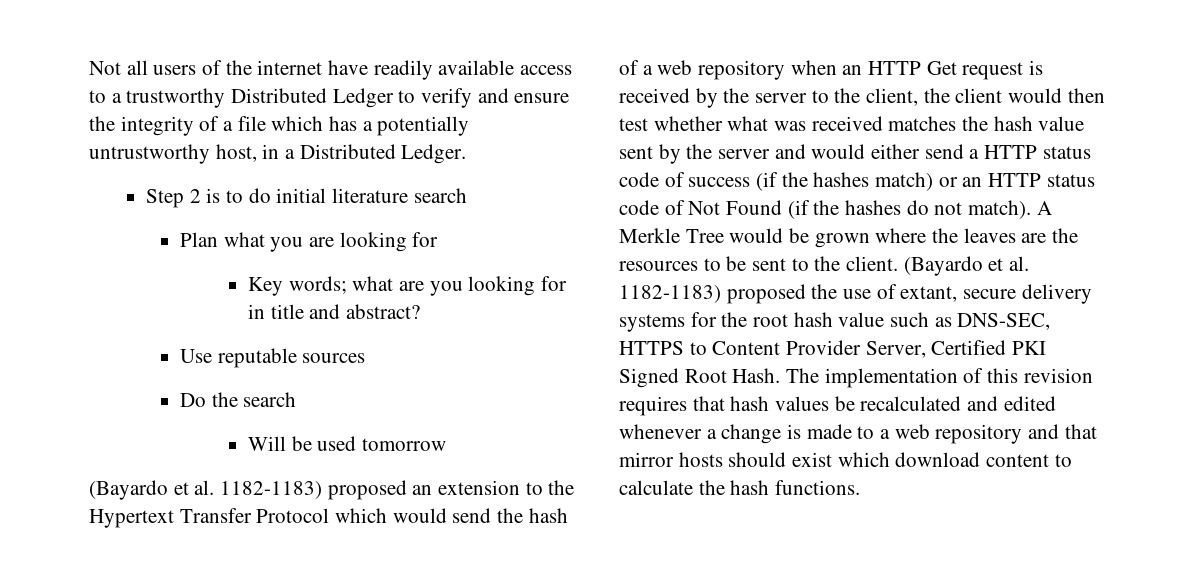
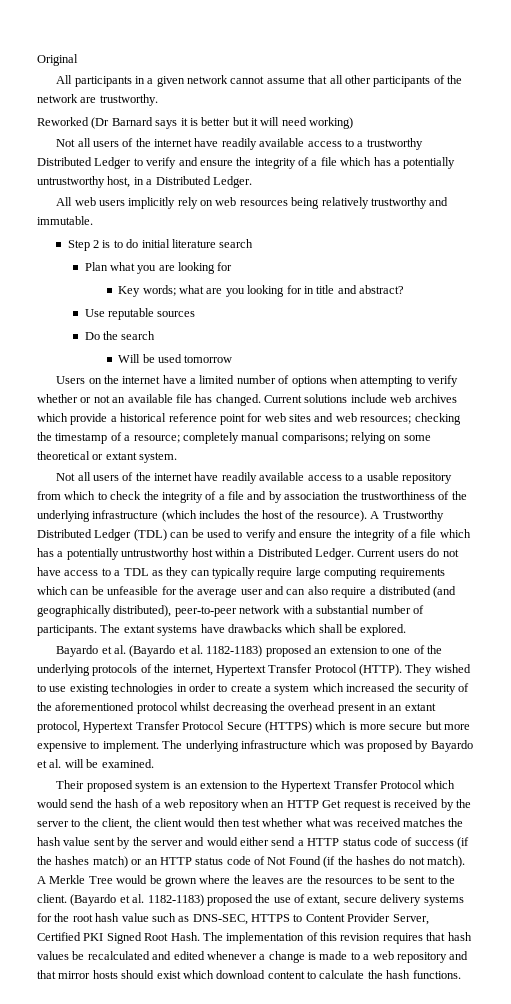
+ Original
+ All participants in a given network cannot assume that all other participants of the network are trustworthy.
+ Reworked (Dr Barnard says it is better but it will need working)
+ All web users implicitly rely on web resources being relatively trustworthy and immutable.
- (Bayardo et al. 1182-1183) proposed an extension to the Hypertext Transfer Protocol which would send the hash of a web repository when an HTTP Get request is received by the server to the client, the client would then test whether what was received matches the hash value sent by the server and would either send a HTTP status code of success (if the hashes match) or an HTTP status code of Not Found (if the hashes do not match).
+ Users on the internet have a limited number of options when attempting to verify whether or not an available file has changed. Current solutions include web archives which provide a historical reference point for web sites and web resources; checking the timestamp of a resource; completely manual comparisons; relying on some theoretical or extant system.
+ Not all users of the internet have readily available access to a usable repository from which to check the integrity of a file and by association the trustworthiness of the underlying infrastructure (which includes the host of the resource). A Trustworthy Distributed Ledger (TDL) can be used to verify and ensure the integrity of a file which has a potentially untrustworthy host within a Distributed Ledger. Current users do not have access to a TDL as they can typically require large computing requirements which can be unfeasible for the average user and can also require a distributed (and geographically distributed), peer-to-peer network with a substantial number of participants. The extant systems have drawbacks which shall be explored.
+ Bayardo et al. (Bayardo et al. 1182-1183) proposed an extension to one of the underlying protocols of the internet, Hypertext Transfer Protocol (HTTP). They wished to use existing technologies in order to create a system which increased the security of the aforementioned protocol whilst decreasing the overhead present in an extant protocol, Hypertext Transfer Protocol Secure (HTTPS) which is more secure but more expensive to implement. The underlying infrastructure which was proposed by Bayardo et al. will be examined.
+ Their proposed system is an extension to the Hypertext Transfer Protocol which would send the hash of a web repository when an HTTP Get request is received by the server to the client, the client would then test whether what was received matches the hash value sent by the server and would either send a HTTP status code of success (if the hashes match) or an HTTP status code of Not Found (if the hashes do not match).

